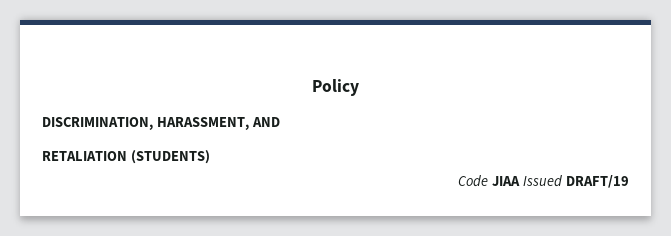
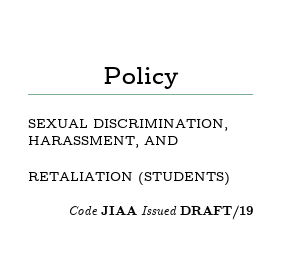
- DISCRIMINATION, HARASSMENT, AND
+ SEXUAL DISCRIMINATION, HARASSMENT, AND

